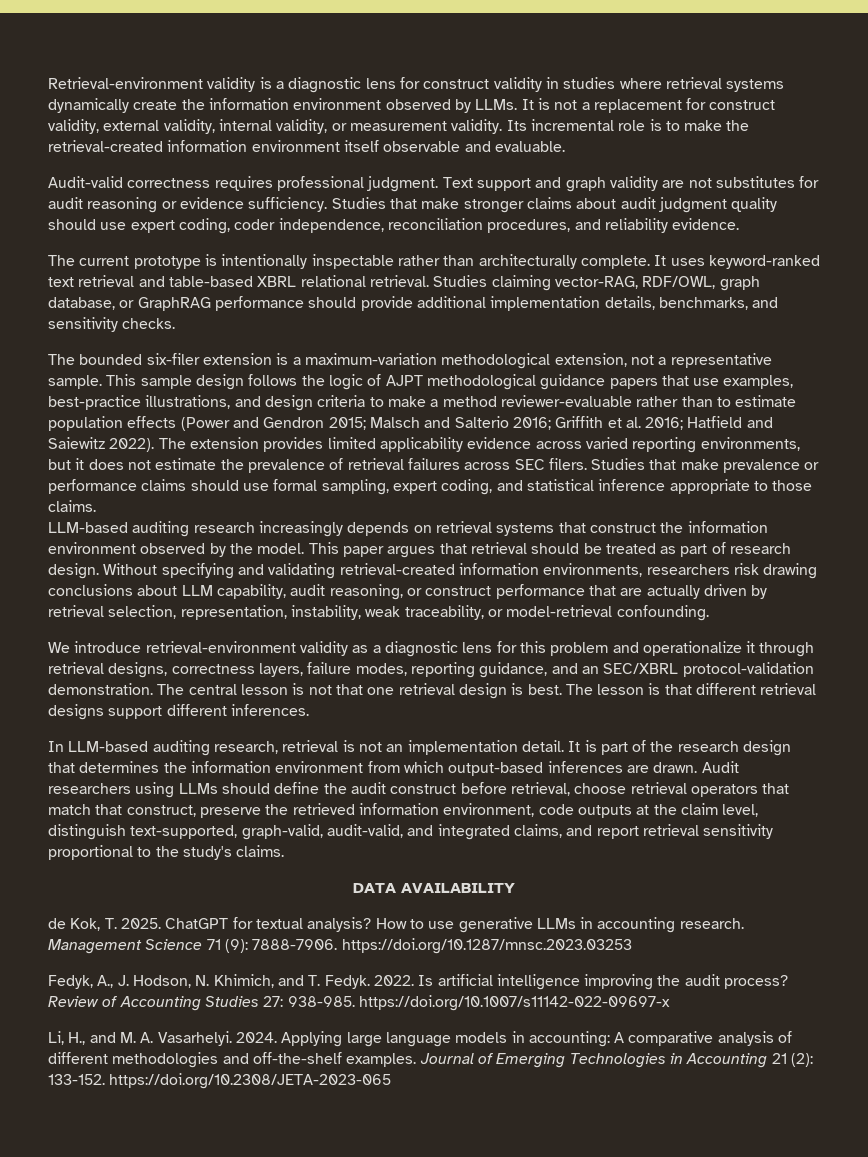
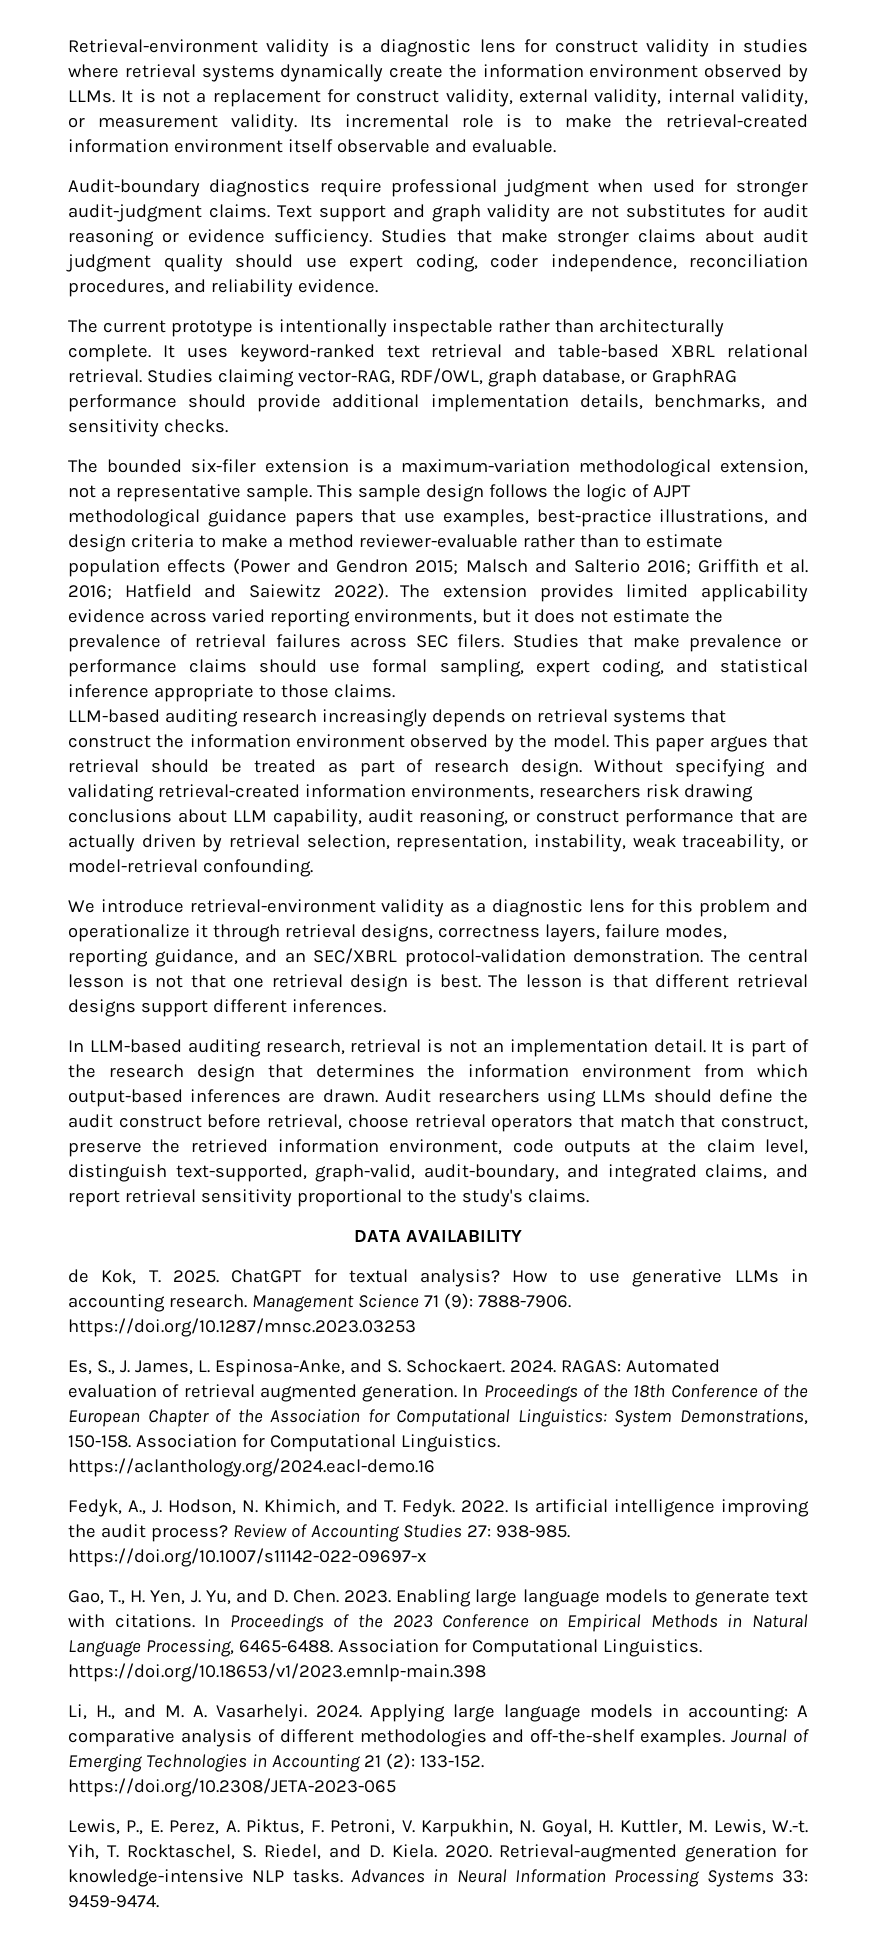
- Audit-valid correctness requires professional judgment.
+ Audit-boundary diagnostics require professional judgment when used for stronger audit-judgment claims.
- Audit researchers using LLMs should define the audit construct before retrieval, choose retrieval operators that match that construct, preserve the retrieved information environment, code outputs at the claim level, distinguish text-supported, graph-valid, audit-valid, and integrated claims, and report retrieval sensitivity proportional to the study's claims.
+ Audit researchers using LLMs should define the audit construct before retrieval, choose retrieval operators that match that construct, preserve the retrieved information environment, code outputs at the claim level, distinguish text-supported, graph-valid, audit-boundary, and integrated claims, and report retrieval sensitivity proportional to the study's claims.
+ Es, S., J. James, L. Espinosa-Anke, and S. Schockaert. 2024. RAGAS: Automated evaluation of retrieval augmented generation. In Proceedings of the 18th Conference of the European Chapter of the Association for Computational Linguistics: System Demonstrations, 150-158. Association for Computational Linguistics. https://aclanthology.org/2024.eacl-demo.16
+ Gao, T., H. Yen, J. Yu, and D. Chen. 2023. Enabling large language models to generate text with citations. In Proceedings of the 2023 Conference on Empirical Methods in Natural Language Processing, 6465-6488. Association for Computational Linguistics. https://doi.org/10.18653/v1/2023.emnlp-main.398
+ Lewis, P., E. Perez, A. Piktus, F. Petroni, V. Karpukhin, N. Goyal, H. Kuttler, M. Lewis, W.-t. Yih, T. Rocktaschel, S. Riedel, and D. Kiela. 2020. Retrieval-augmented generation for knowledge-intensive NLP tasks. Advances in Neural Information Processing Systems 33: 9459-9474.

